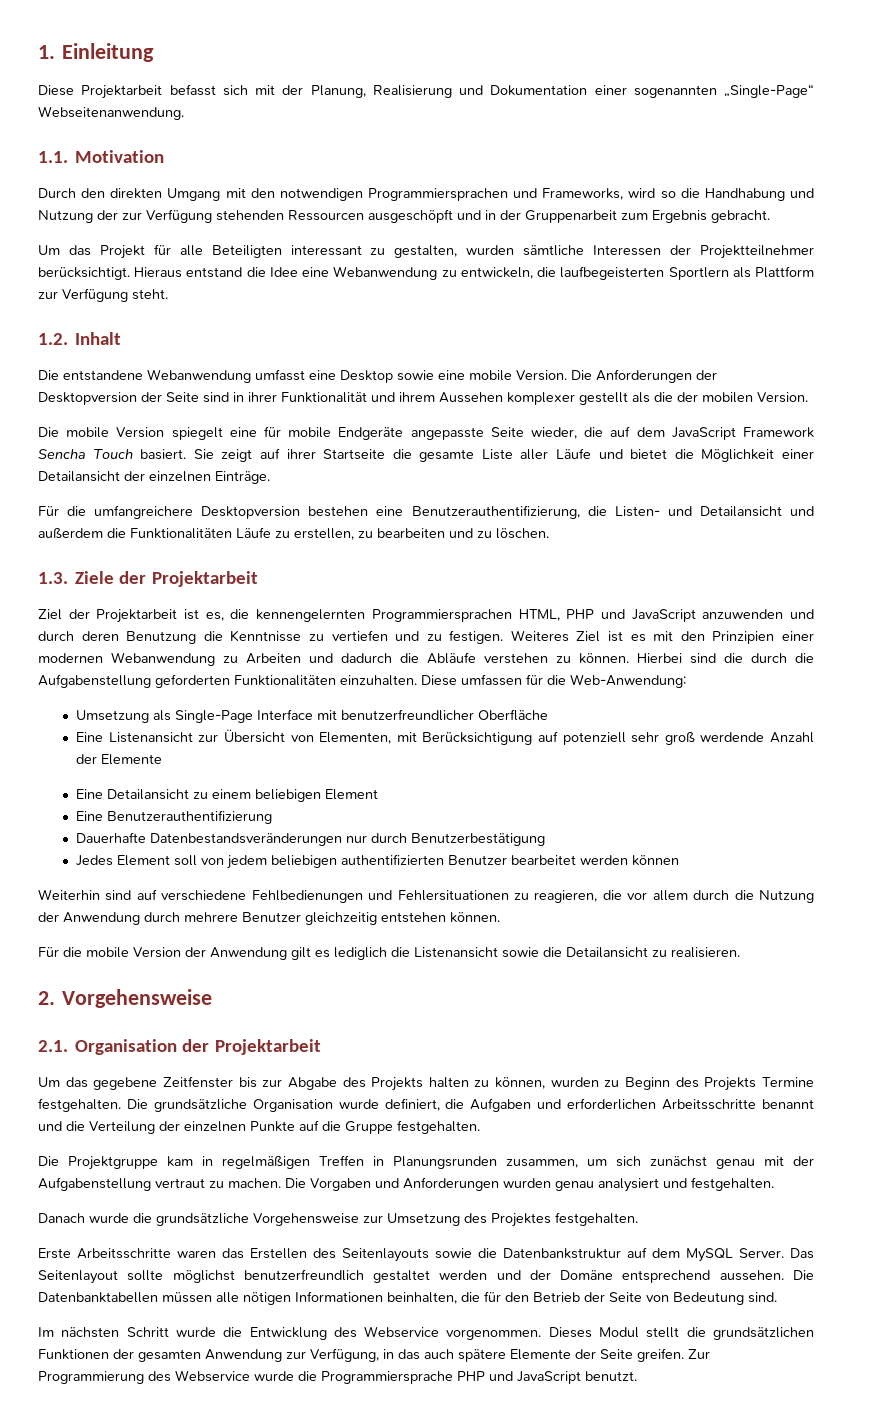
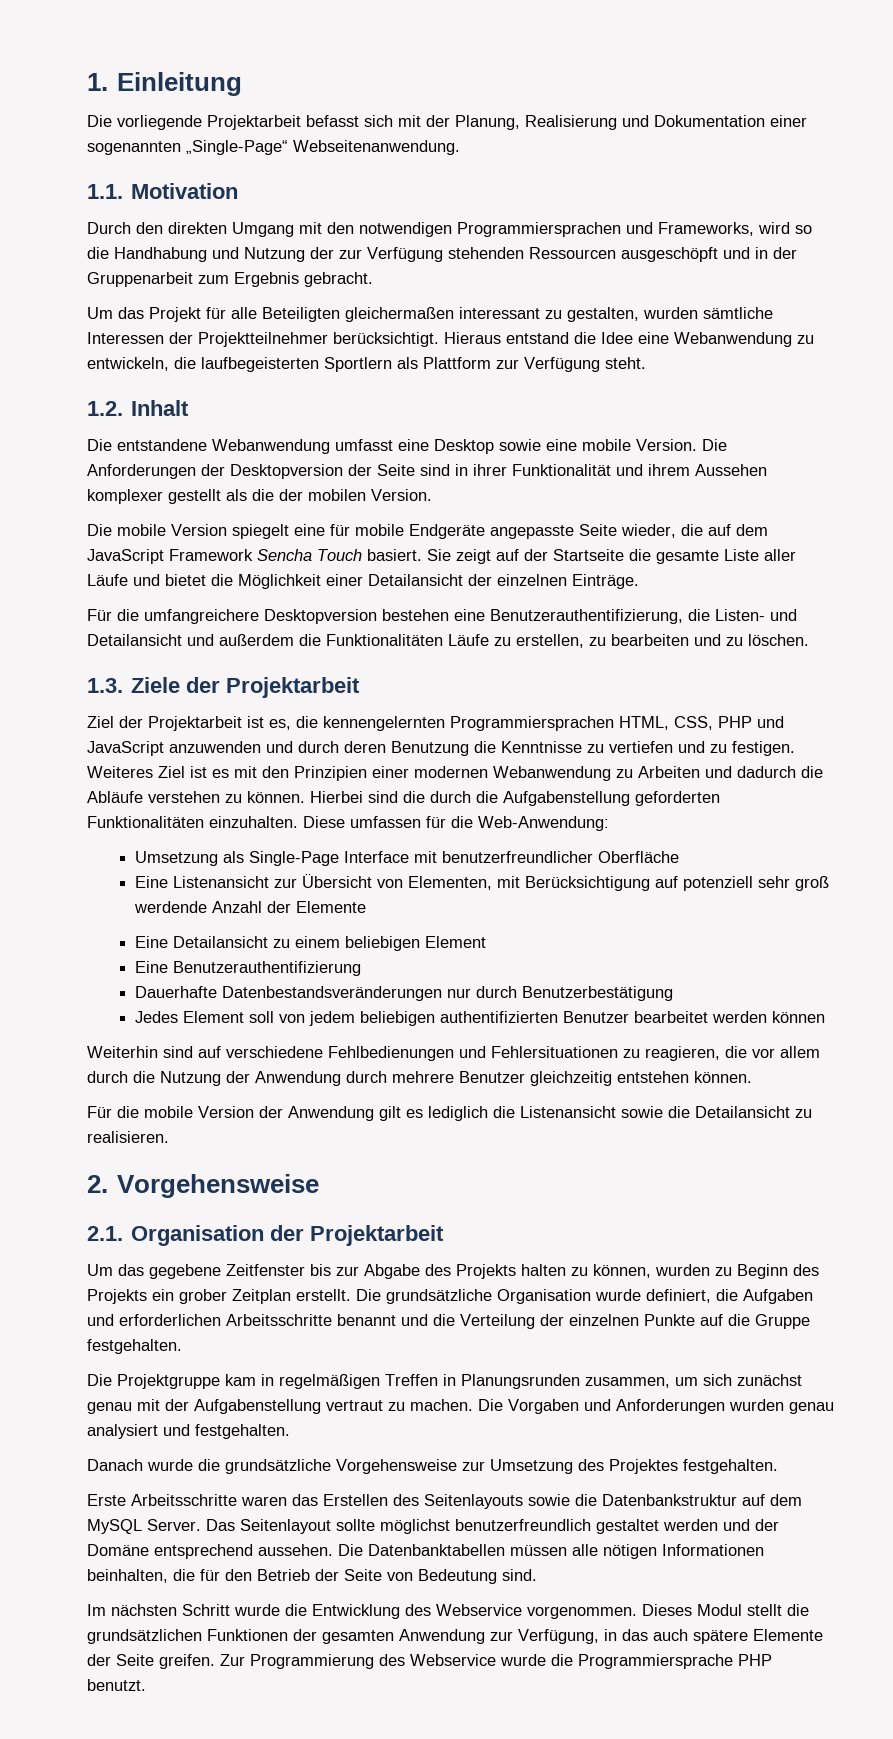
- Diese Projektarbeit befasst sich mit der Planung, Realisierung und Dokumentation einer sogenannten „Single-Page“ Webseitenanwendung.
+ Die vorliegende Projektarbeit befasst sich mit der Planung, Realisierung und Dokumentation einer sogenannten „Single-Page“ Webseitenanwendung.
- Um das Projekt für alle Beteiligten interessant zu gestalten, wurden sämtliche Interessen der Projektteilnehmer berücksichtigt.
+ Um das Projekt für alle Beteiligten gleichermaßen interessant zu gestalten, wurden sämtliche Interessen der Projektteilnehmer berücksichtigt.
- Sie zeigt auf ihrer Startseite die gesamte Liste aller Läufe und bietet die Möglichkeit einer Detailansicht der einzelnen Einträge.
+ Sie zeigt auf der Startseite die gesamte Liste aller Läufe und bietet die Möglichkeit einer Detailansicht der einzelnen Einträge.
- Ziel der Projektarbeit ist es, die kennengelernten Programmiersprachen HTML, PHP und JavaScript anzuwenden und durch deren Benutzung die Kenntnisse zu vertiefen und zu festigen.
+ Ziel der Projektarbeit ist es, die kennengelernten Programmiersprachen HTML, CSS, PHP und JavaScript anzuwenden und durch deren Benutzung die Kenntnisse zu vertiefen und zu festigen.
- Um das gegebene Zeitfenster bis zur Abgabe des Projekts halten zu können, wurden zu Beginn des Projekts Termine festgehalten.
+ Um das gegebene Zeitfenster bis zur Abgabe des Projekts halten zu können, wurden zu Beginn des Projekts ein grober Zeitplan erstellt.
- Zur Programmierung des Webservice wurde die Programmiersprache PHP und JavaScript benutzt.
+ Zur Programmierung des Webservice wurde die Programmiersprache PHP benutzt.

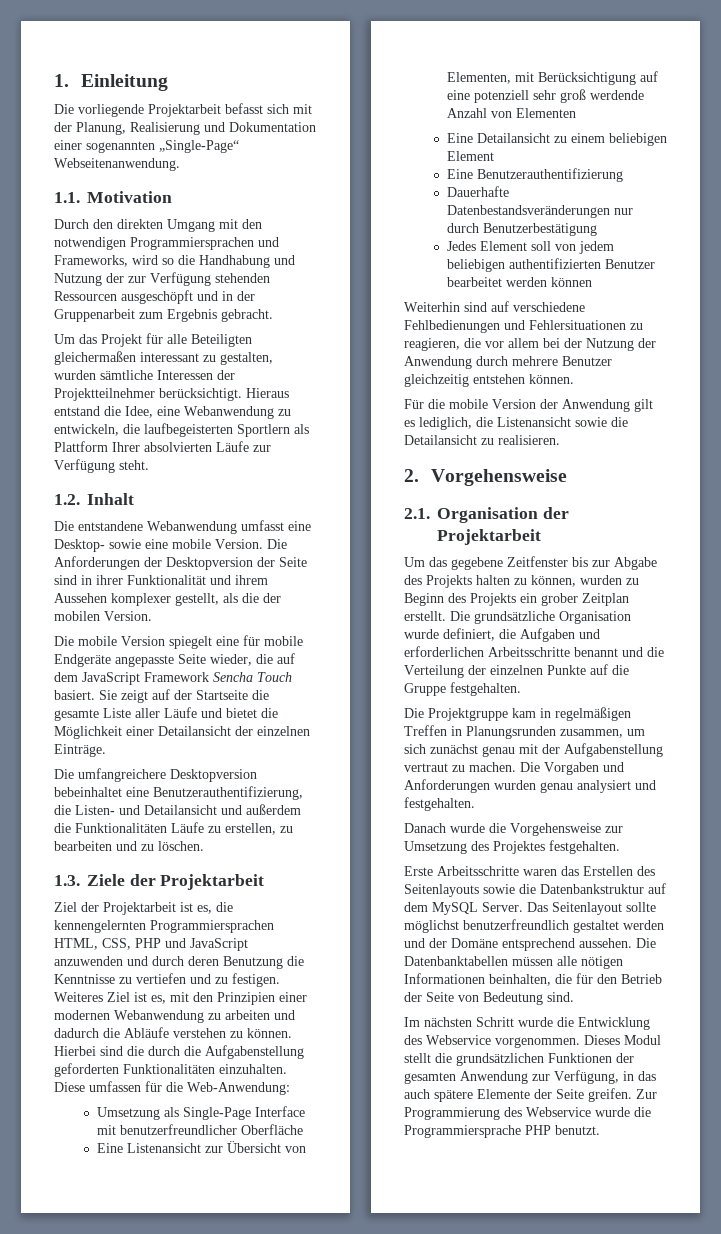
- Hieraus entstand die Idee eine Webanwendung zu entwickeln, die laufbegeisterten Sportlern als Plattform zur Verfügung steht.
+ Hieraus entstand die Idee, eine Webanwendung zu entwickeln, die laufbegeisterten Sportlern als Plattform Ihrer absolvierten Läufe zur Verfügung steht.
- Die entstandene Webanwendung umfasst eine Desktop sowie eine mobile Version.
+ Die entstandene Webanwendung umfasst eine Desktop- sowie eine mobile Version.
- Die Anforderungen der Desktopversion der Seite sind in ihrer Funktionalität und ihrem Aussehen komplexer gestellt als die der mobilen Version.
+ Die Anforderungen der Desktopversion der Seite sind in ihrer Funktionalität und ihrem Aussehen komplexer gestellt, als die der mobilen Version.
- Für die umfangreichere Desktopversion bestehen eine Benutzerauthentifizierung, die Listen- und Detailansicht und außerdem die Funktionalitäten Läufe zu erstellen, zu bearbeiten und zu löschen.
+ Die umfangreichere Desktopversion bebeinhaltet eine Benutzerauthentifizierung, die Listen- und Detailansicht und außerdem die Funktionalitäten Läufe zu erstellen, zu bearbeiten und zu löschen.
- Weiteres Ziel ist es mit den Prinzipien einer modernen Webanwendung zu Arbeiten und dadurch die Abläufe verstehen zu können.
+ Weiteres Ziel ist es, mit den Prinzipien einer modernen Webanwendung zu arbeiten und dadurch die Abläufe verstehen zu können.
- Eine Listenansicht zur Übersicht von Elementen, mit Berücksichtigung auf potenziell sehr groß werdende Anzahl der Elemente
+ Eine Listenansicht zur Übersicht von Elementen, mit Berücksichtigung auf eine potenziell sehr groß werdende Anzahl von Elementen
- Weiterhin sind auf verschiedene Fehlbedienungen und Fehlersituationen zu reagieren, die vor allem durch die Nutzung der Anwendung durch mehrere Benutzer gleichzeitig entstehen können.
+ Weiterhin sind auf verschiedene Fehlbedienungen und Fehlersituationen zu reagieren, die vor allem bei der Nutzung der Anwendung durch mehrere Benutzer gleichzeitig entstehen können.
- Für die mobile Version der Anwendung gilt es lediglich die Listenansicht sowie die Detailansicht zu realisieren.
+ Für die mobile Version der Anwendung gilt es lediglich, die Listenansicht sowie die Detailansicht zu realisieren.
- Danach wurde die grundsätzliche Vorgehensweise zur Umsetzung des Projektes festgehalten.
+ Danach wurde die Vorgehensweise zur Umsetzung des Projektes festgehalten.

